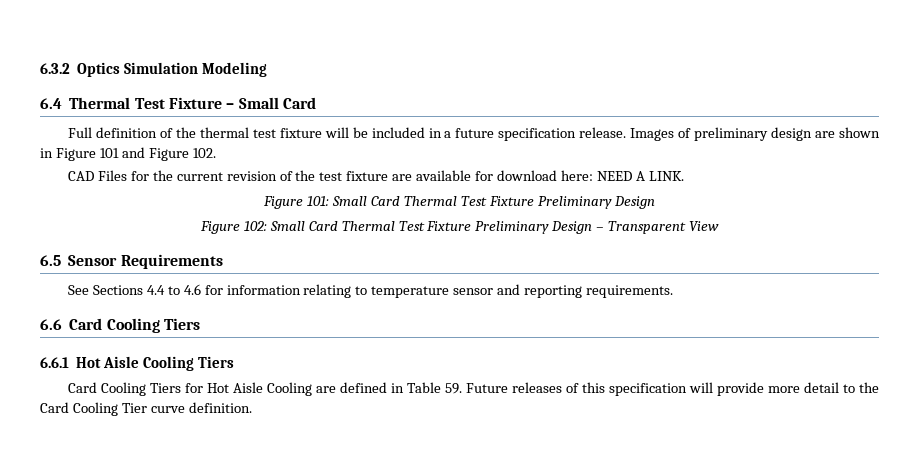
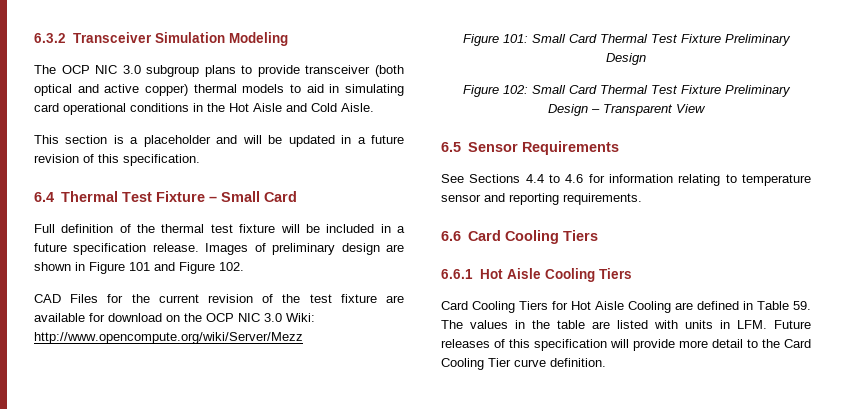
- 6.3.2 Optics Simulation Modeling
+ 6.3.2 Transceiver Simulation Modeling
+ The OCP NIC 3.0 subgroup plans to provide transceiver (both optical and active copper) thermal models to aid in simulating card operational conditions in the Hot Aisle and Cold Aisle.
+ This section is a placeholder and will be updated in a future revision of this specification.
- CAD Files for the current revision of the test fixture are available for download here: NEED A LINK.
+ CAD Files for the current revision of the test fixture are available for download on the OCP NIC 3.0 Wiki: http://www.opencompute.org/wiki/Server/Mezz
- Card Cooling Tiers for Hot Aisle Cooling are defined in Table 59. Future releases of this specification will provide more detail to the Card Cooling Tier curve definition.
+ Card Cooling Tiers for Hot Aisle Cooling are defined in Table 59. The values in the table are listed with units in LFM. Future releases of this specification will provide more detail to the Card Cooling Tier curve definition.

